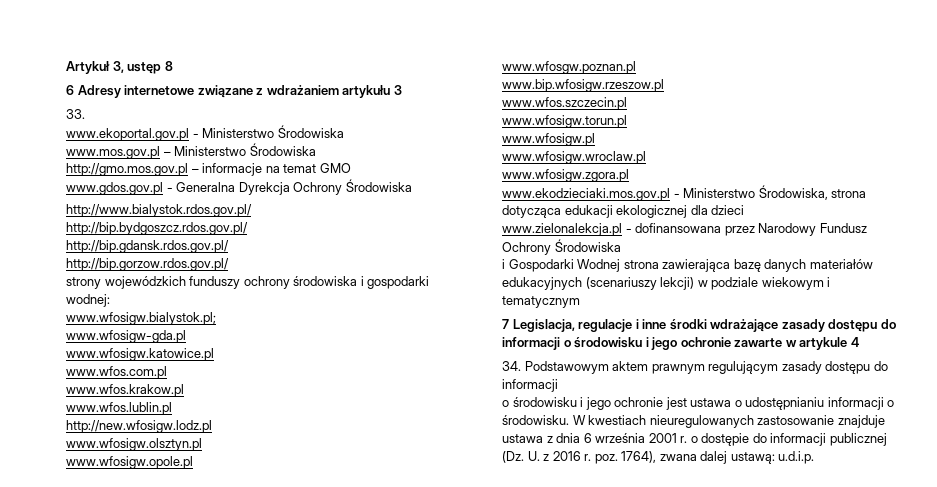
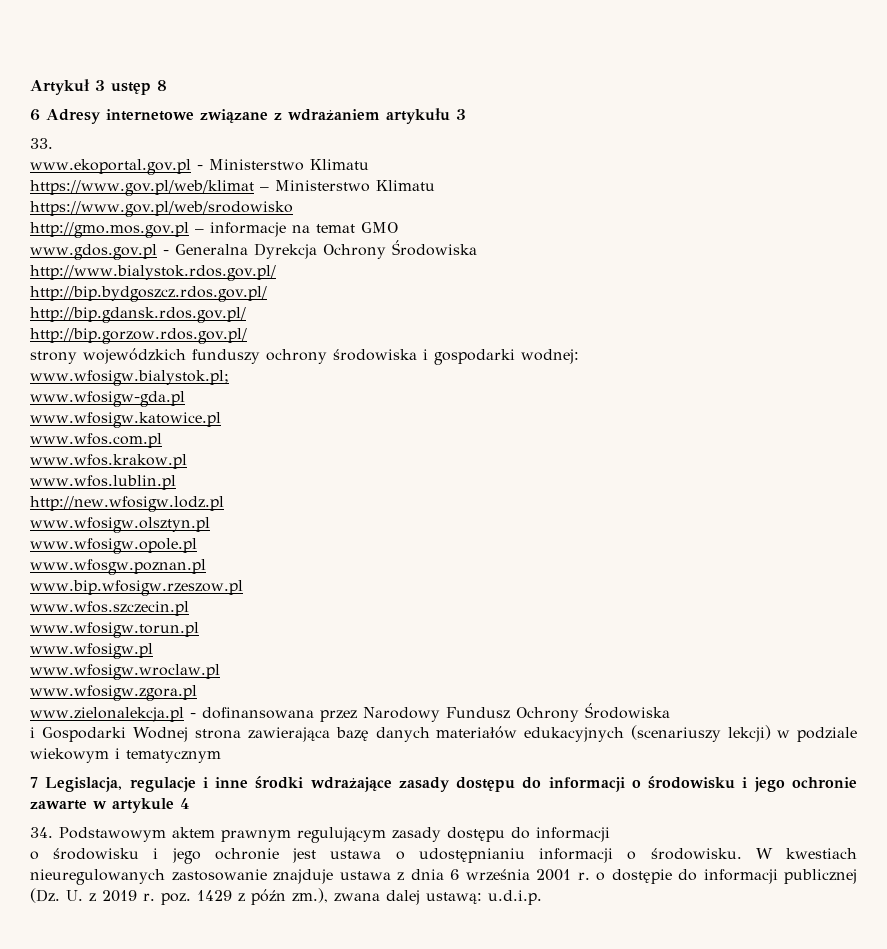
- Artykuł 3, ustęp 8
+ Artykuł 3 ustęp 8
- www.ekoportal.gov.pl - Ministerstwo Środowiska
- www.mos.gov.pl – Ministerstwo Środowiska
+ www.ekoportal.gov.pl - Ministerstwo Klimatu
+ https://www.gov.pl/web/klimat – Ministerstwo Klimatu
+ https://www.gov.pl/web/srodowisko
- www.ekodzieciaki.mos.gov.pl - Ministerstwo Środowiska, strona dotycząca edukacji ekologicznej dla dzieci
- W kwestiach nieuregulowanych zastosowanie znajduje ustawa z dnia 6 września 2001 r. o dostępie do informacji publicznej (Dz. U. z 2016 r. poz. 1764), zwana dalej ustawą: u.d.i.p.
+ W kwestiach nieuregulowanych zastosowanie znajduje ustawa z dnia 6 września 2001 r. o dostępie do informacji publicznej (Dz. U. z 2019 r. poz. 1429 z późn zm.), zwana dalej ustawą: u.d.i.p.

